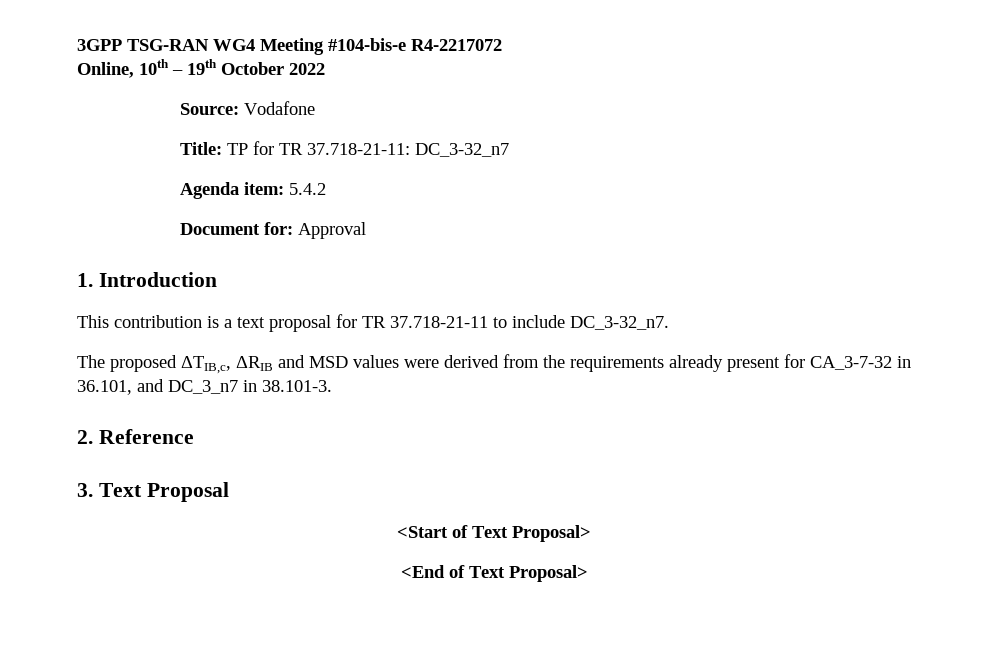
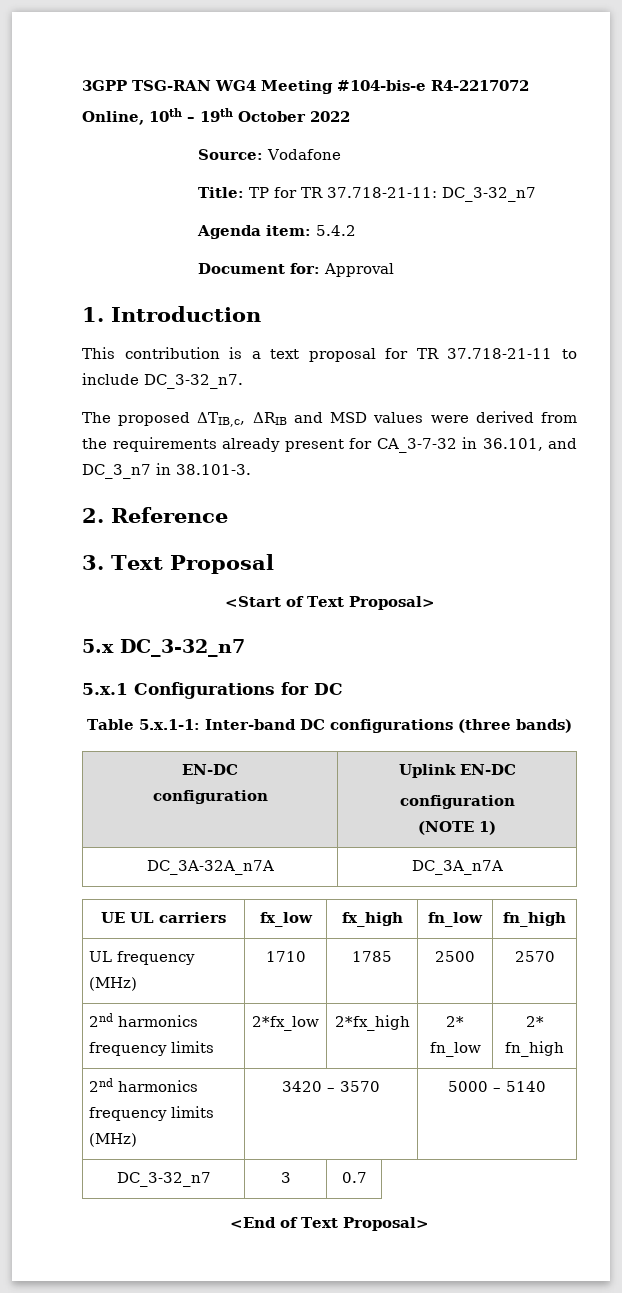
+ 5.x DC_3-32_n7
+ 5.x.1 Configurations for DC
+ Table 5.x.1-1: Inter-band DC configurations (three bands)
+ EN-DC
+ configuration | Uplink EN-DC
+ configuration
+ (NOTE 1)
+ DC_3A-32A_n7A | DC_3A_n7A
+ UE UL carriers | fx_low | fx_high | fn_low | fn_high
+ UL frequency (MHz) | 1710 | 1785 | 2500 | 2570
+ 2nd harmonics frequency limits | 2*fx_low | 2*fx_high | 2* fn_low | 2* fn_high
+ 2nd harmonics frequency limits (MHz) | 3420 – 3570 | 5000 – 5140
+ DC_3-32_n7 | 3 | 0.7

